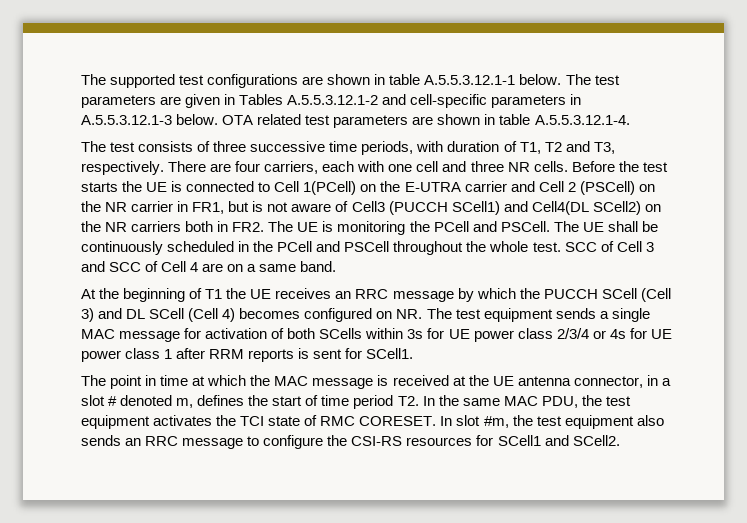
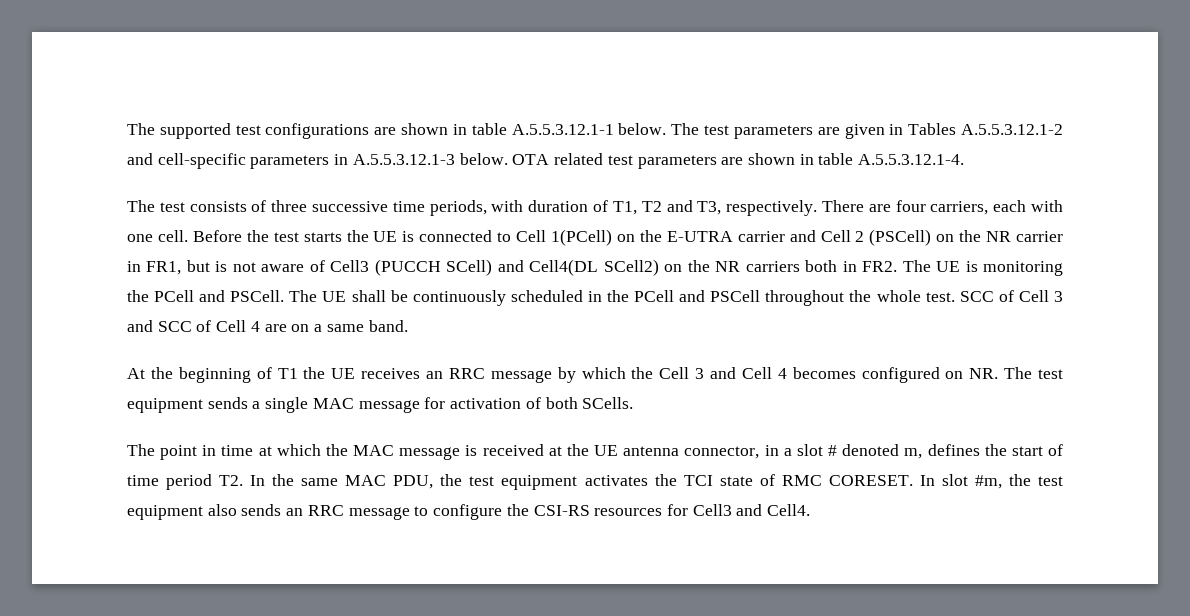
- There are four carriers, each with one cell and three NR cells.
+ There are four carriers, each with one cell.
- Before the test starts the UE is connected to Cell 1(PCell) on the E-UTRA carrier and Cell 2 (PSCell) on the NR carrier in FR1, but is not aware of Cell3 (PUCCH SCell1) and Cell4(DL SCell2) on the NR carriers both in FR2. The UE is monitoring the PCell and PSCell.
+ Before the test starts the UE is connected to Cell 1(PCell) on the E-UTRA carrier and Cell 2 (PSCell) on the NR carrier in FR1, but is not aware of Cell3 (PUCCH SCell) and Cell4(DL SCell2) on the NR carriers both in FR2. The UE is monitoring the PCell and PSCell.
- At the beginning of T1 the UE receives an RRC message by which the PUCCH SCell (Cell 3) and DL SCell (Cell 4) becomes configured on NR. The test equipment sends a single MAC message for activation of both SCells within 3s for UE power class 2/3/4 or 4s for UE power class 1 after RRM reports is sent for SCell1.
+ At the beginning of T1 the UE receives an RRC message by which the Cell 3 and Cell 4 becomes configured on NR. The test equipment sends a single MAC message for activation of both SCells.
- In slot #m, the test equipment also sends an RRC message to configure the CSI-RS resources for SCell1 and SCell2.
+ In slot #m, the test equipment also sends an RRC message to configure the CSI-RS resources for Cell3 and Cell4.

